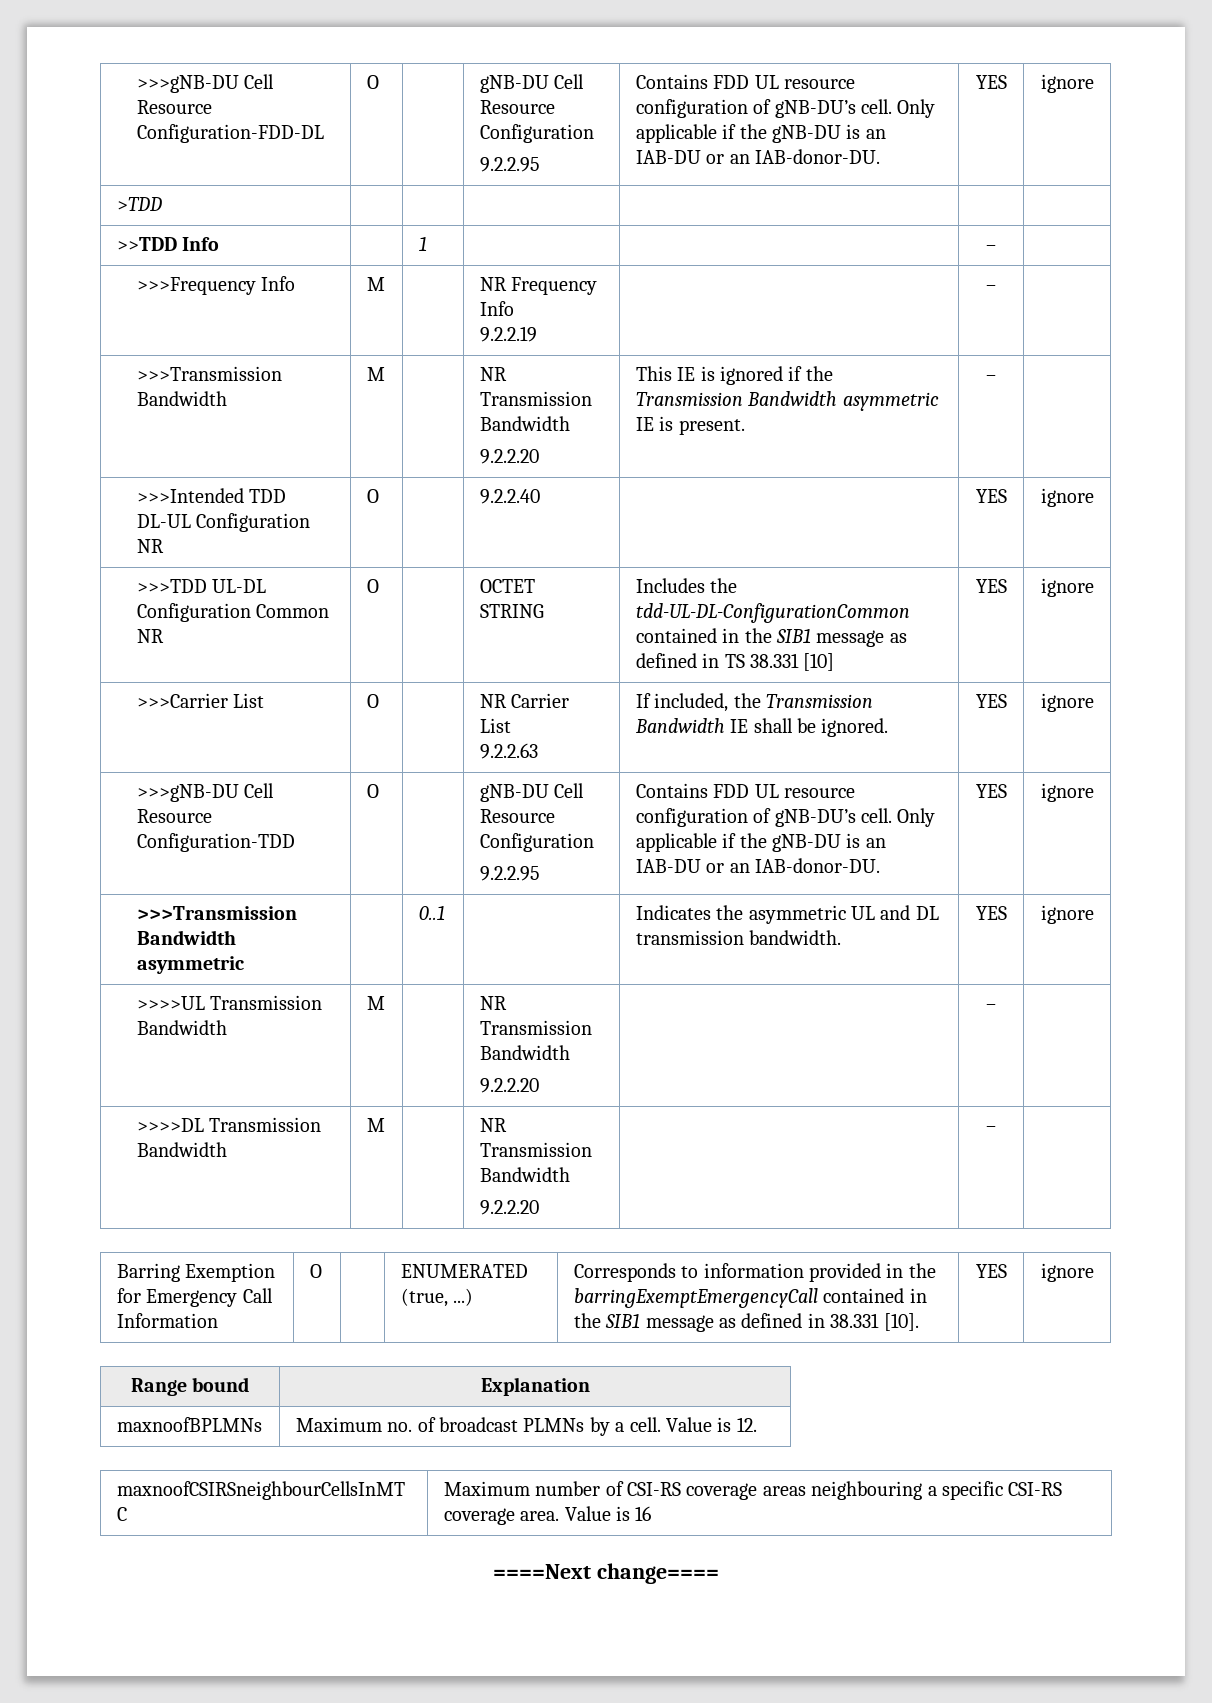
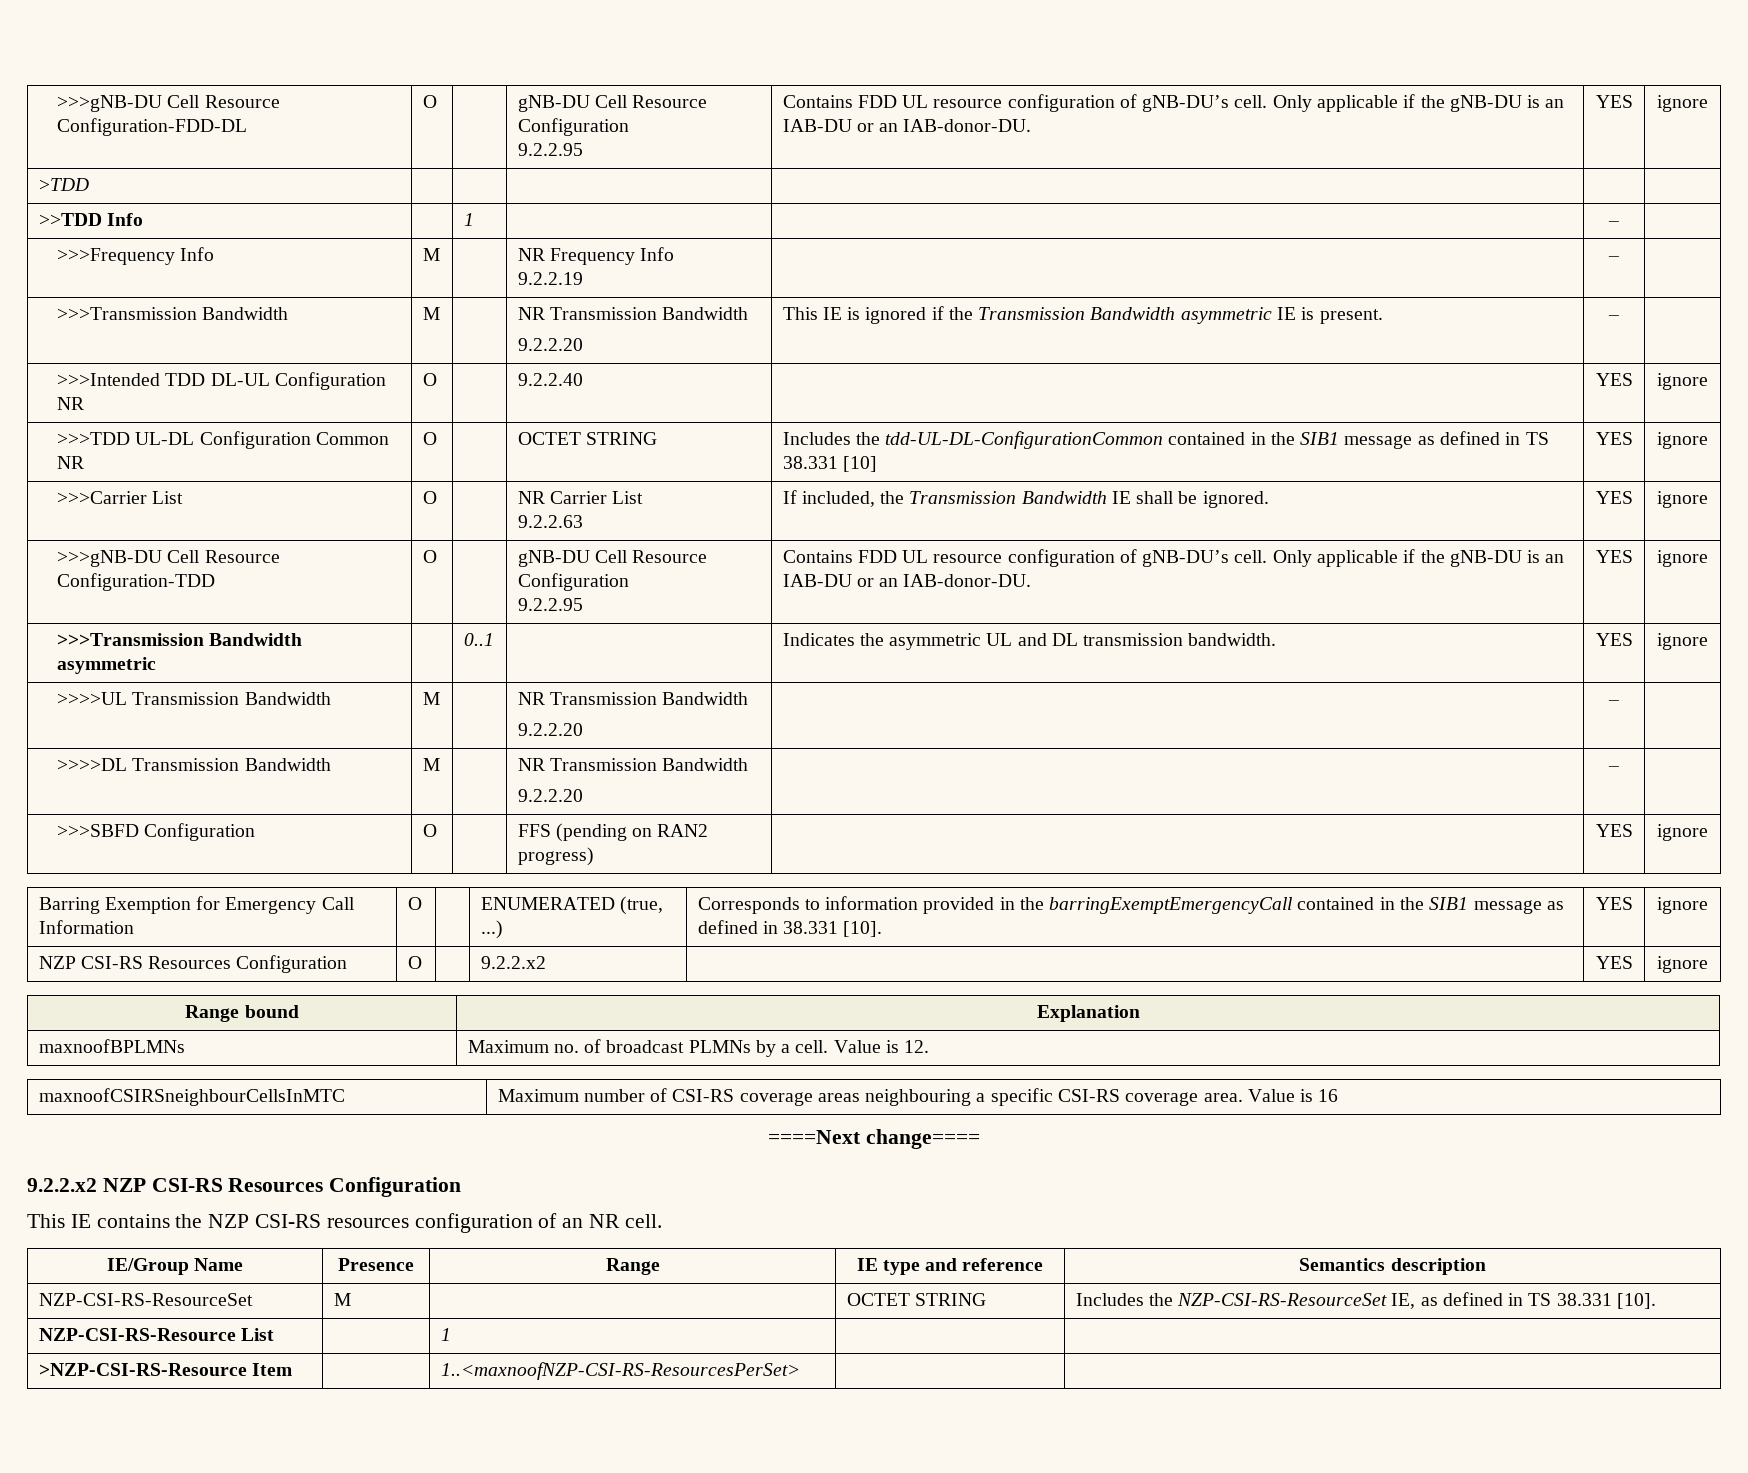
+ >>>SBFD Configuration | O | | FFS (pending on RAN2 progress) | | YES | ignore
+ NZP CSI-RS Resources Configuration | O | | 9.2.2.x2 | | YES | ignore
+ 9.2.2.x2 NZP CSI-RS Resources Configuration
+ This IE contains the NZP CSI-RS resources configuration of an NR cell.
+ IE/Group Name | Presence | Range | IE type and reference | Semantics description
+ NZP-CSI-RS-ResourceSet | M | | OCTET STRING | Includes the NZP-CSI-RS-ResourceSet IE, as defined in TS 38.331 [10].
+ NZP-CSI-RS-Resource List | | 1 | |
+ >NZP-CSI-RS-Resource Item | | 1..<maxnoofNZP-CSI-RS-ResourcesPerSet> | |

